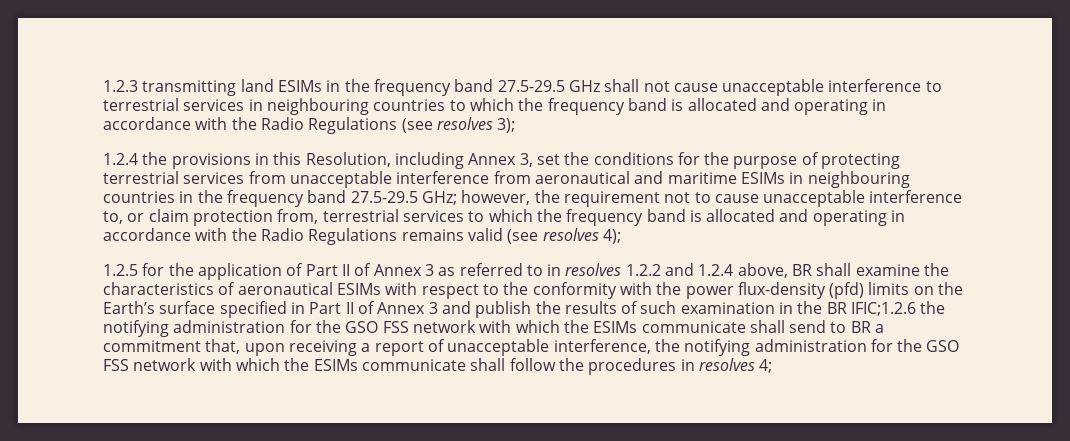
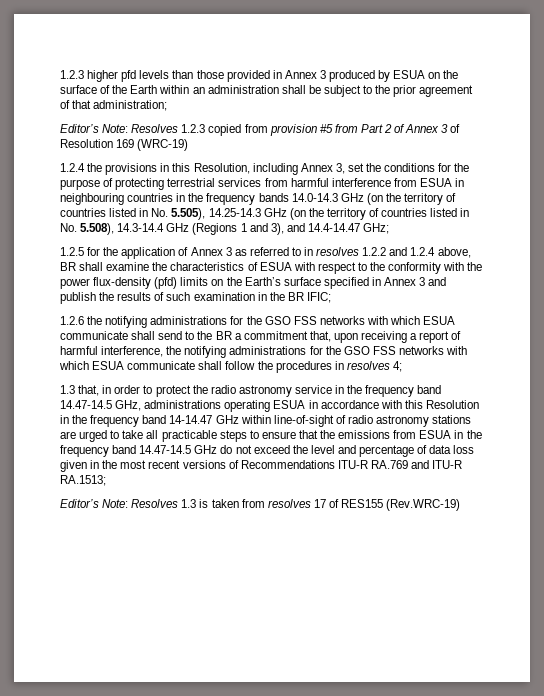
- 1.2.3 transmitting land ESIMs in the frequency band 27.5-29.5 GHz shall not cause unacceptable interference to terrestrial services in neighbouring countries to which the frequency band is allocated and operating in accordance with the Radio Regulations (see resolves 3);
+ 1.2.3 higher pfd levels than those provided in Annex 3 produced by ESUA on the surface of the Earth within an administration shall be subject to the prior agreement of that administration;
+ Editor’s Note: Resolves 1.2.3 copied from provision #5 from Part 2 of Annex 3 of Resolution 169 (WRC-19)
- 1.2.4 the provisions in this Resolution, including Annex 3, set the conditions for the purpose of protecting terrestrial services from unacceptable interference from aeronautical and maritime ESIMs in neighbouring countries in the frequency band 27.5-29.5 GHz; however, the requirement not to cause unacceptable interference to, or claim protection from, terrestrial services to which the frequency band is allocated and operating in accordance with the Radio Regulations remains valid (see resolves 4);
+ 1.2.4 the provisions in this Resolution, including Annex 3, set the conditions for the purpose of protecting terrestrial services from harmful interference from ESUA in neighbouring countries in the frequency bands 14.0-14.3 GHz (on the territory of countries listed in No. 5.505), 14.25-14.3 GHz (on the territory of countries listed in No. 5.508), 14.3-14.4 GHz (Regions 1 and 3), and 14.4-14.47 GHz;
- 1.2.5 for the application of Part II of Annex 3 as referred to in resolves 1.2.2 and 1.2.4 above, BR shall examine the characteristics of aeronautical ESIMs with respect to the conformity with the power flux-density (pfd) limits on the Earth’s surface specified in Part II of Annex 3 and publish the results of such examination in the BR IFIC;1.2.6 the notifying administration for the GSO FSS network with which the ESIMs communicate shall send to BR a commitment that, upon receiving a report of unacceptable interference, the notifying administration for the GSO FSS network with which the ESIMs communicate shall follow the procedures in resolves 4;
+ 1.2.5 for the application of Annex 3 as referred to in resolves 1.2.2 and 1.2.4 above, BR shall examine the characteristics of ESUA with respect to the conformity with the power flux-density (pfd) limits on the Earth’s surface specified in Annex 3 and publish the results of such examination in the BR IFIC;
+ 1.2.6 the notifying administrations for the GSO FSS networks with which ESUA communicate shall send to the BR a commitment that, upon receiving a report of harmful interference, the notifying administrations for the GSO FSS networks with which ESUA communicate shall follow the procedures in resolves 4;
+ 1.3 that, in order to protect the radio astronomy service in the frequency band 14.47-14.5 GHz, administrations operating ESUA in accordance with this Resolution in the frequency band 14-14.47 GHz within line-of-sight of radio astronomy stations are urged to take all practicable steps to ensure that the emissions from ESUA in the frequency band 14.47-14.5 GHz do not exceed the level and percentage of data loss given in the most recent versions of Recommendations ITU-R RA.769 and ITU-R RA.1513;
+ Editor’s Note: Resolves 1.3 is taken from resolves 17 of RES155 (Rev.WRC-19)

